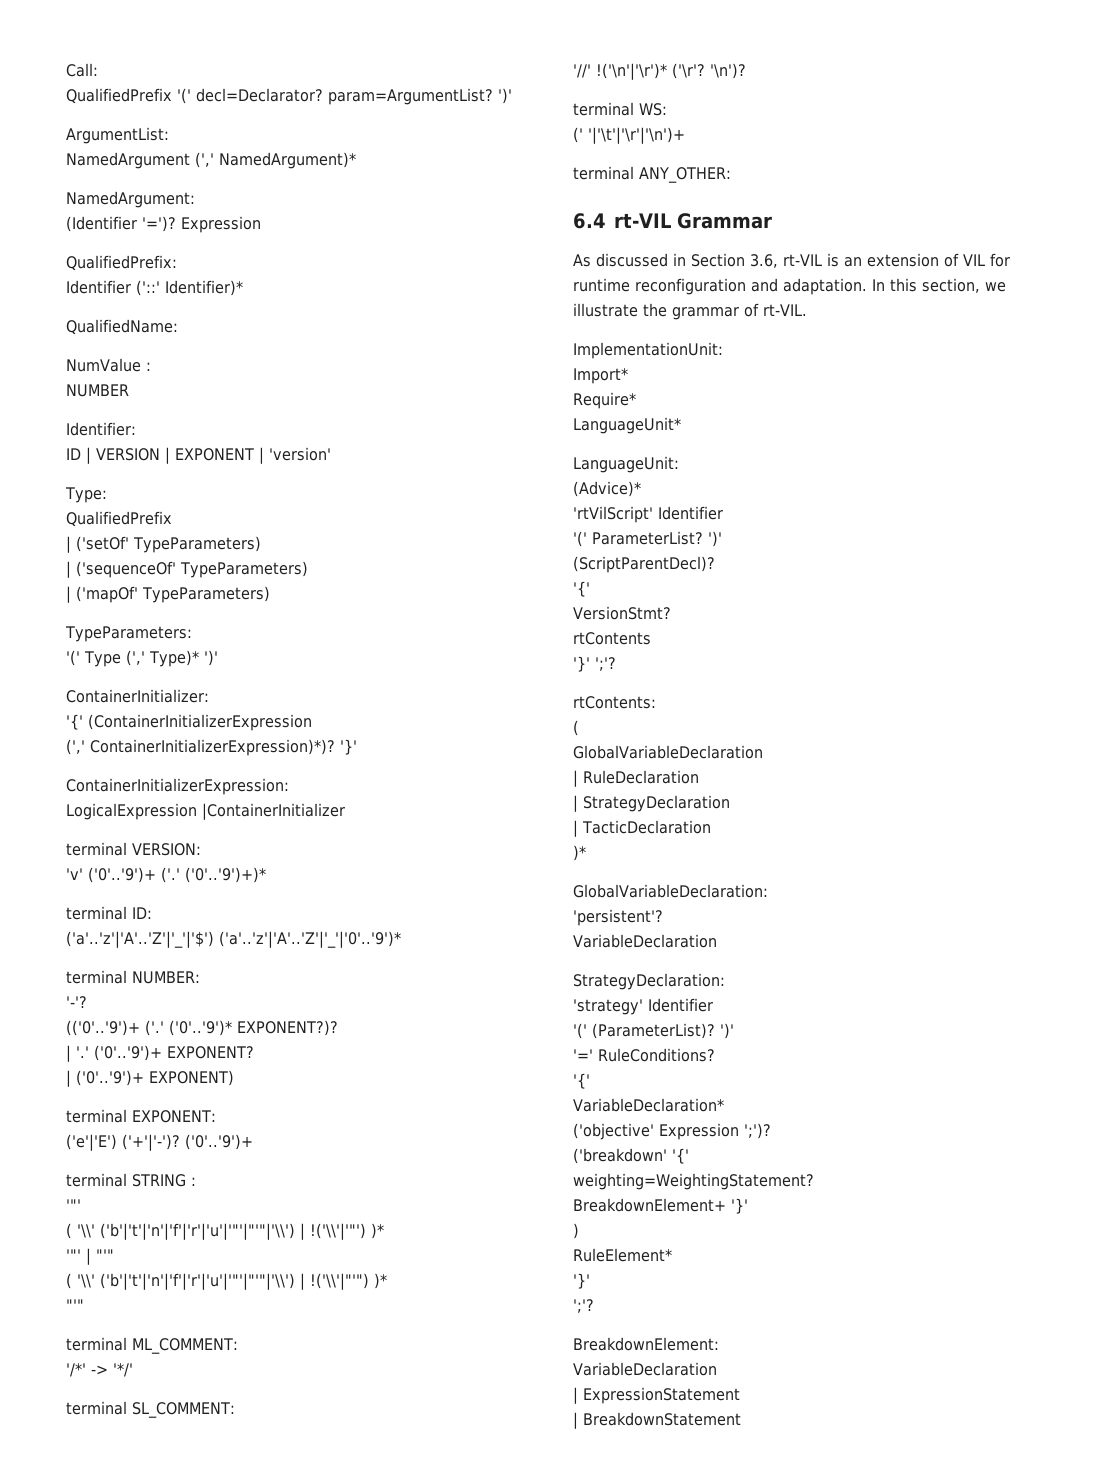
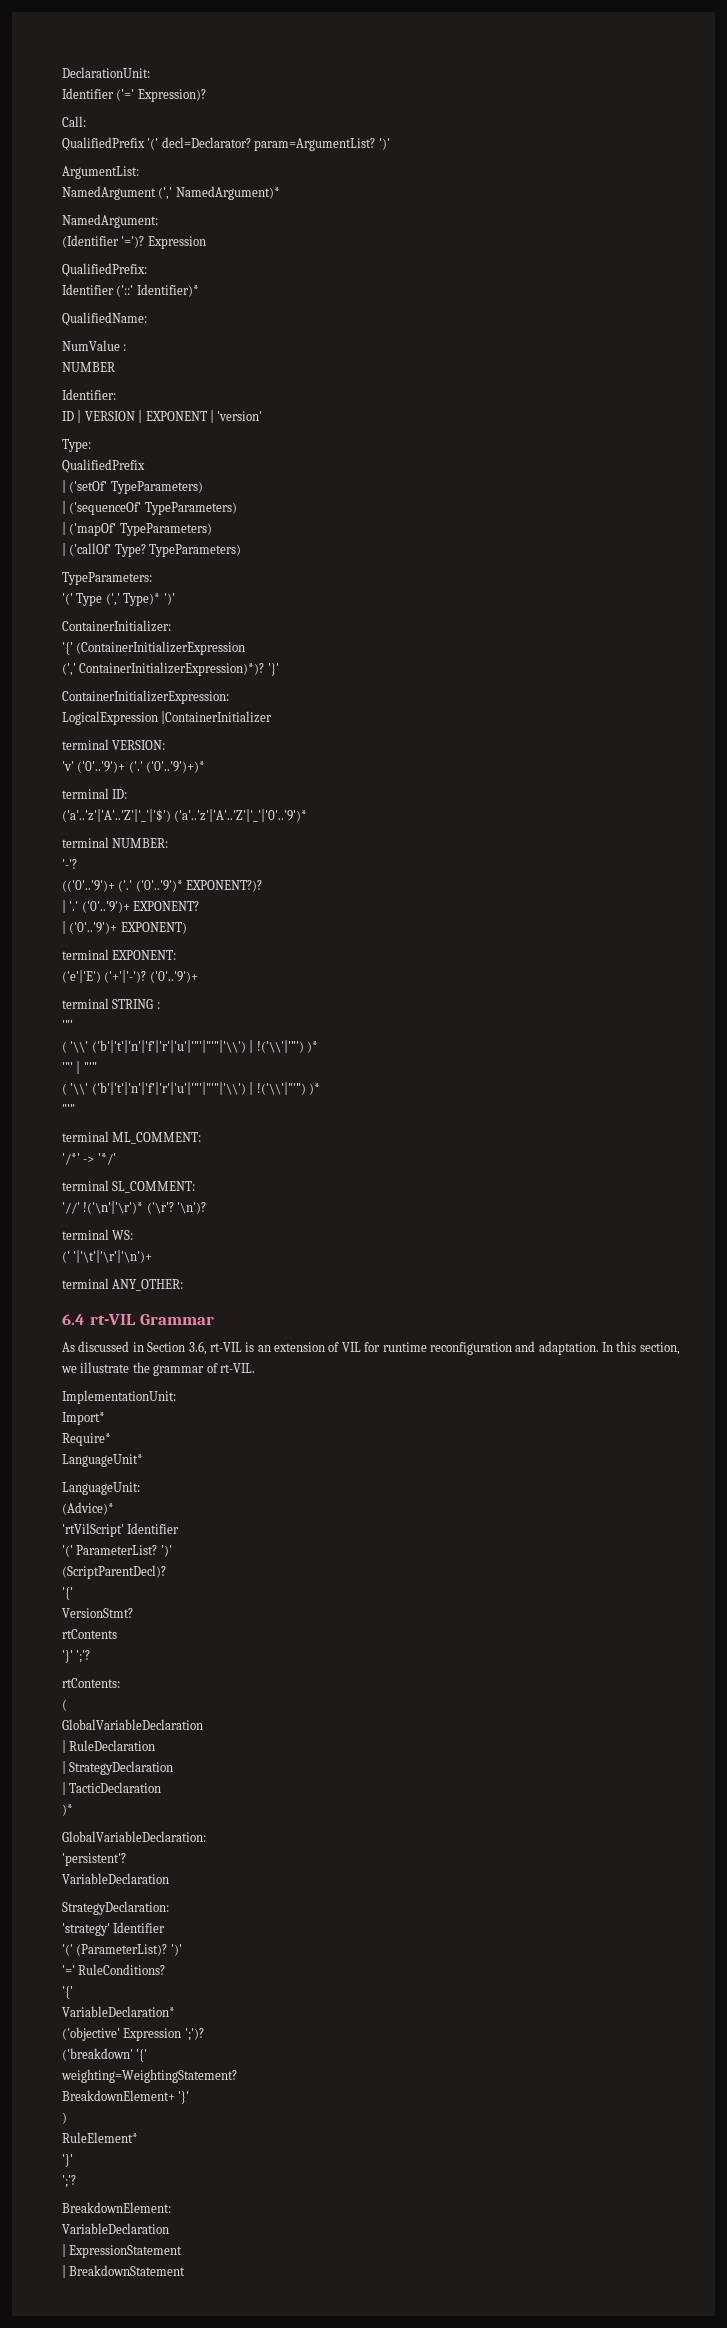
+ DeclarationUnit:
+ Identifier ('=' Expression)?
+ | ('callOf' Type? TypeParameters)

